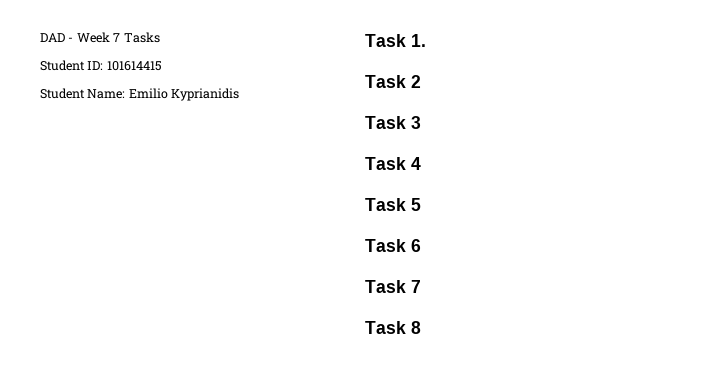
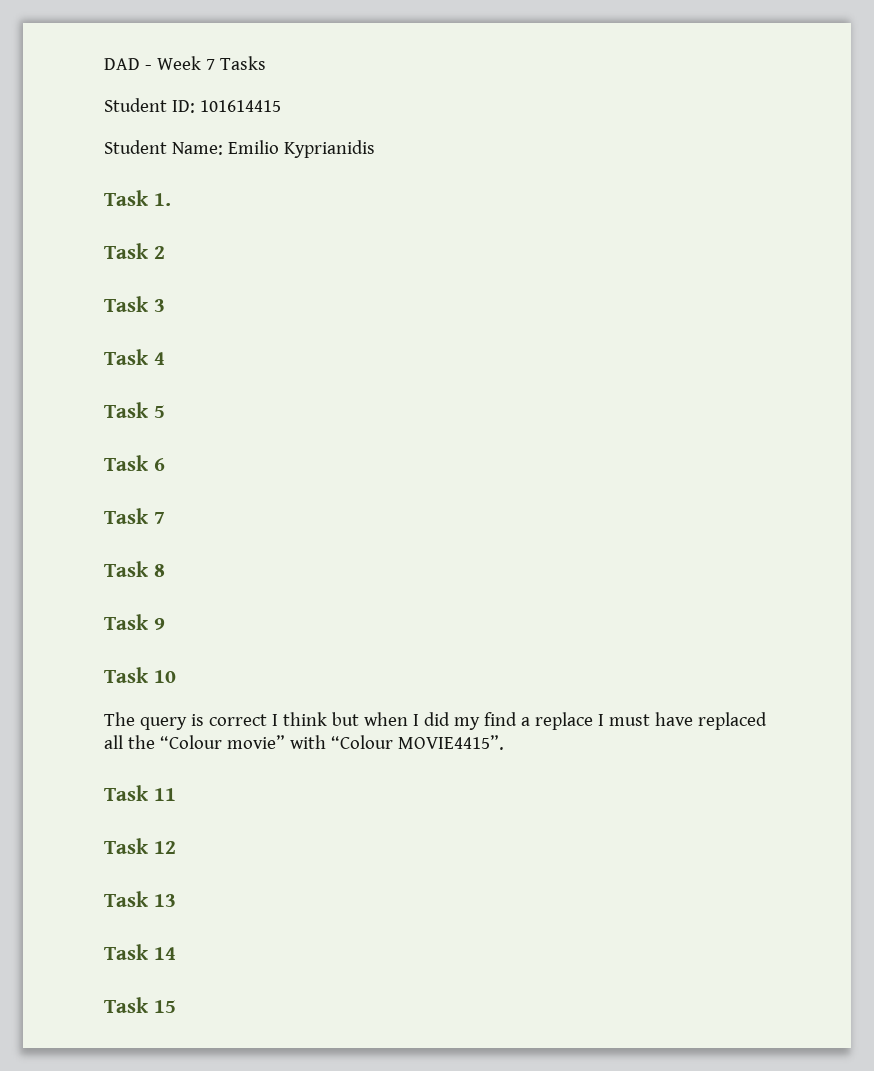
+ Task 9
+ Task 10
+ The query is correct I think but when I did my find a replace I must have replaced all the “Colour movie” with “Colour MOVIE4415”.
+ Task 11
+ Task 12
+ Task 13
+ Task 14
+ Task 15

